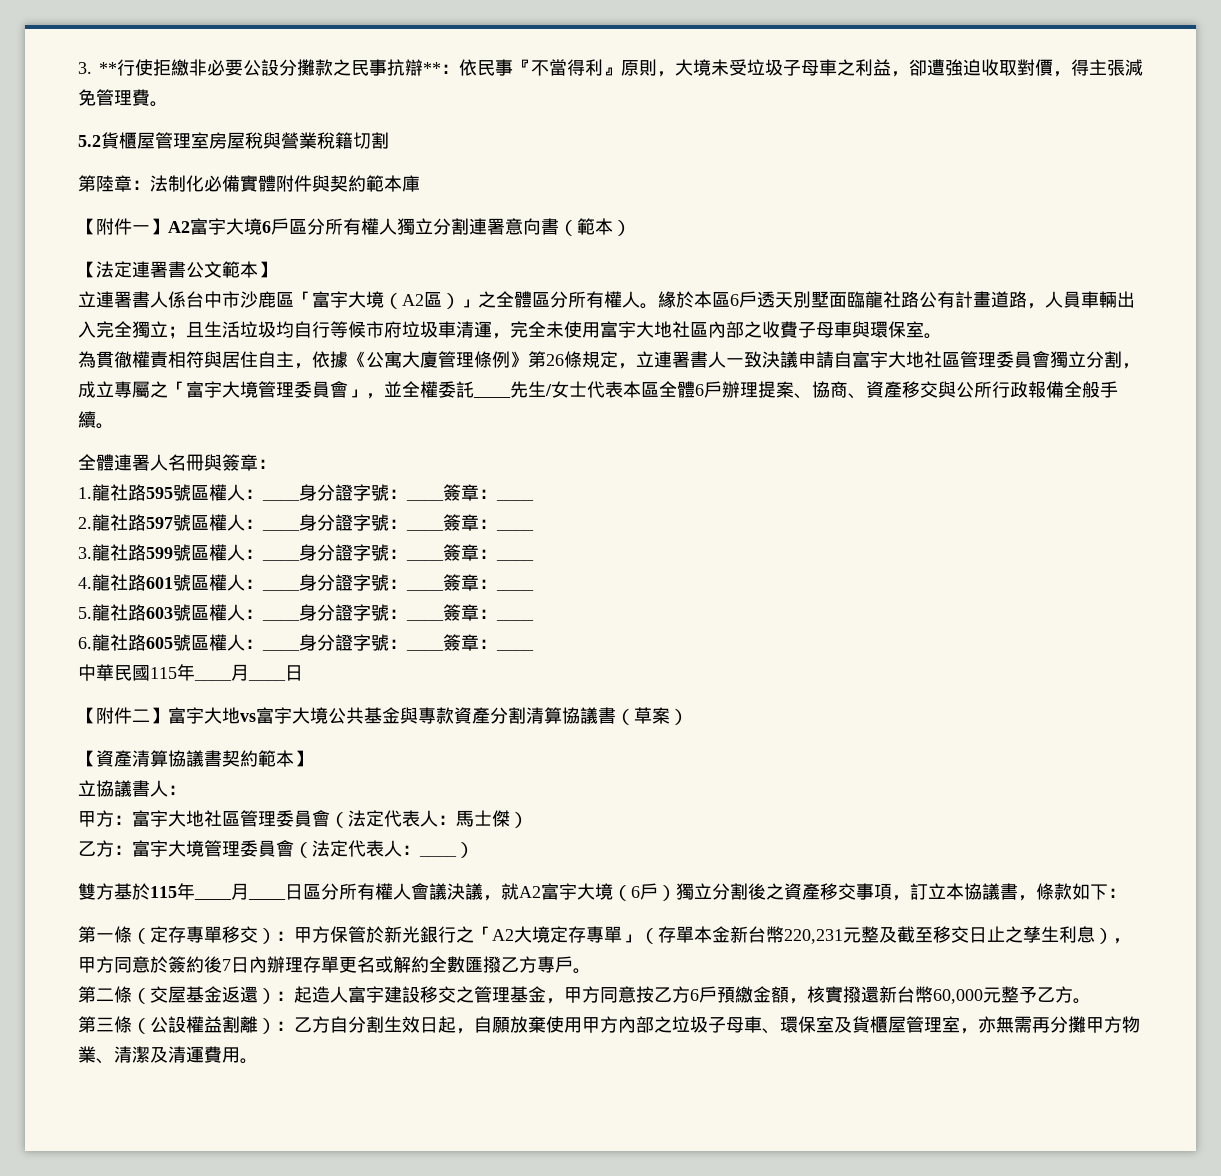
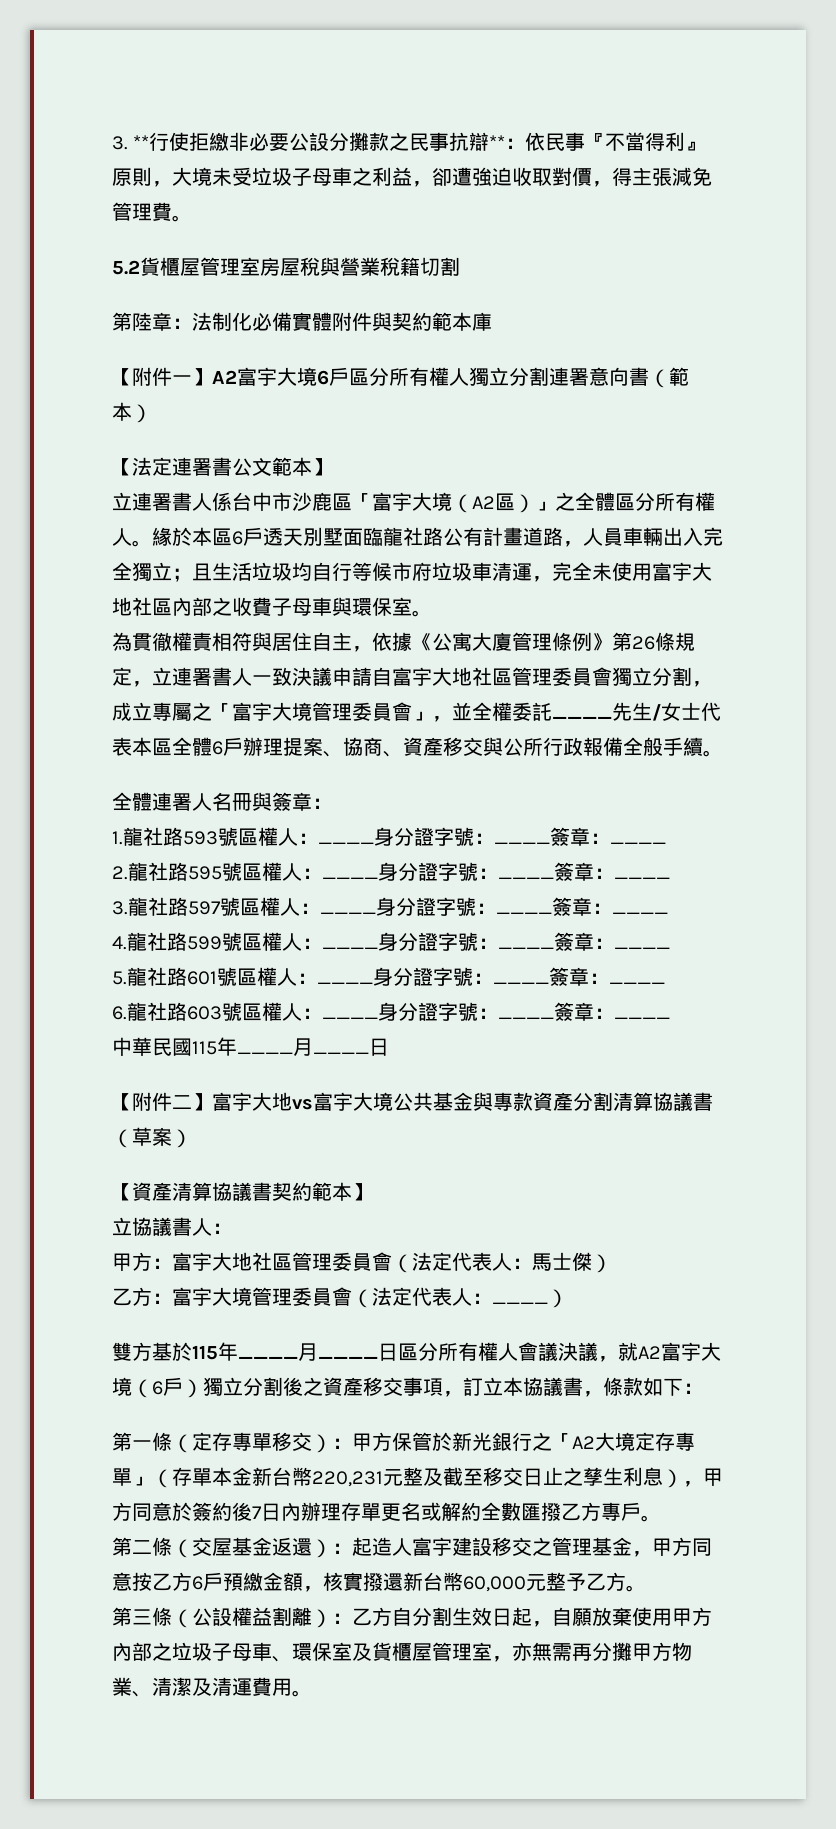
- 1.龍社路595號區權人：____身分證字號：____簽章：____
+ 1.龍社路593號區權人：____身分證字號：____簽章：____
- 2.龍社路597號區權人：____身分證字號：____簽章：____
+ 2.龍社路595號區權人：____身分證字號：____簽章：____
- 3.龍社路599號區權人：____身分證字號：____簽章：____
+ 3.龍社路597號區權人：____身分證字號：____簽章：____
- 4.龍社路601號區權人：____身分證字號：____簽章：____
+ 4.龍社路599號區權人：____身分證字號：____簽章：____
- 5.龍社路603號區權人：____身分證字號：____簽章：____
+ 5.龍社路601號區權人：____身分證字號：____簽章：____
- 6.龍社路605號區權人：____身分證字號：____簽章：____
+ 6.龍社路603號區權人：____身分證字號：____簽章：____

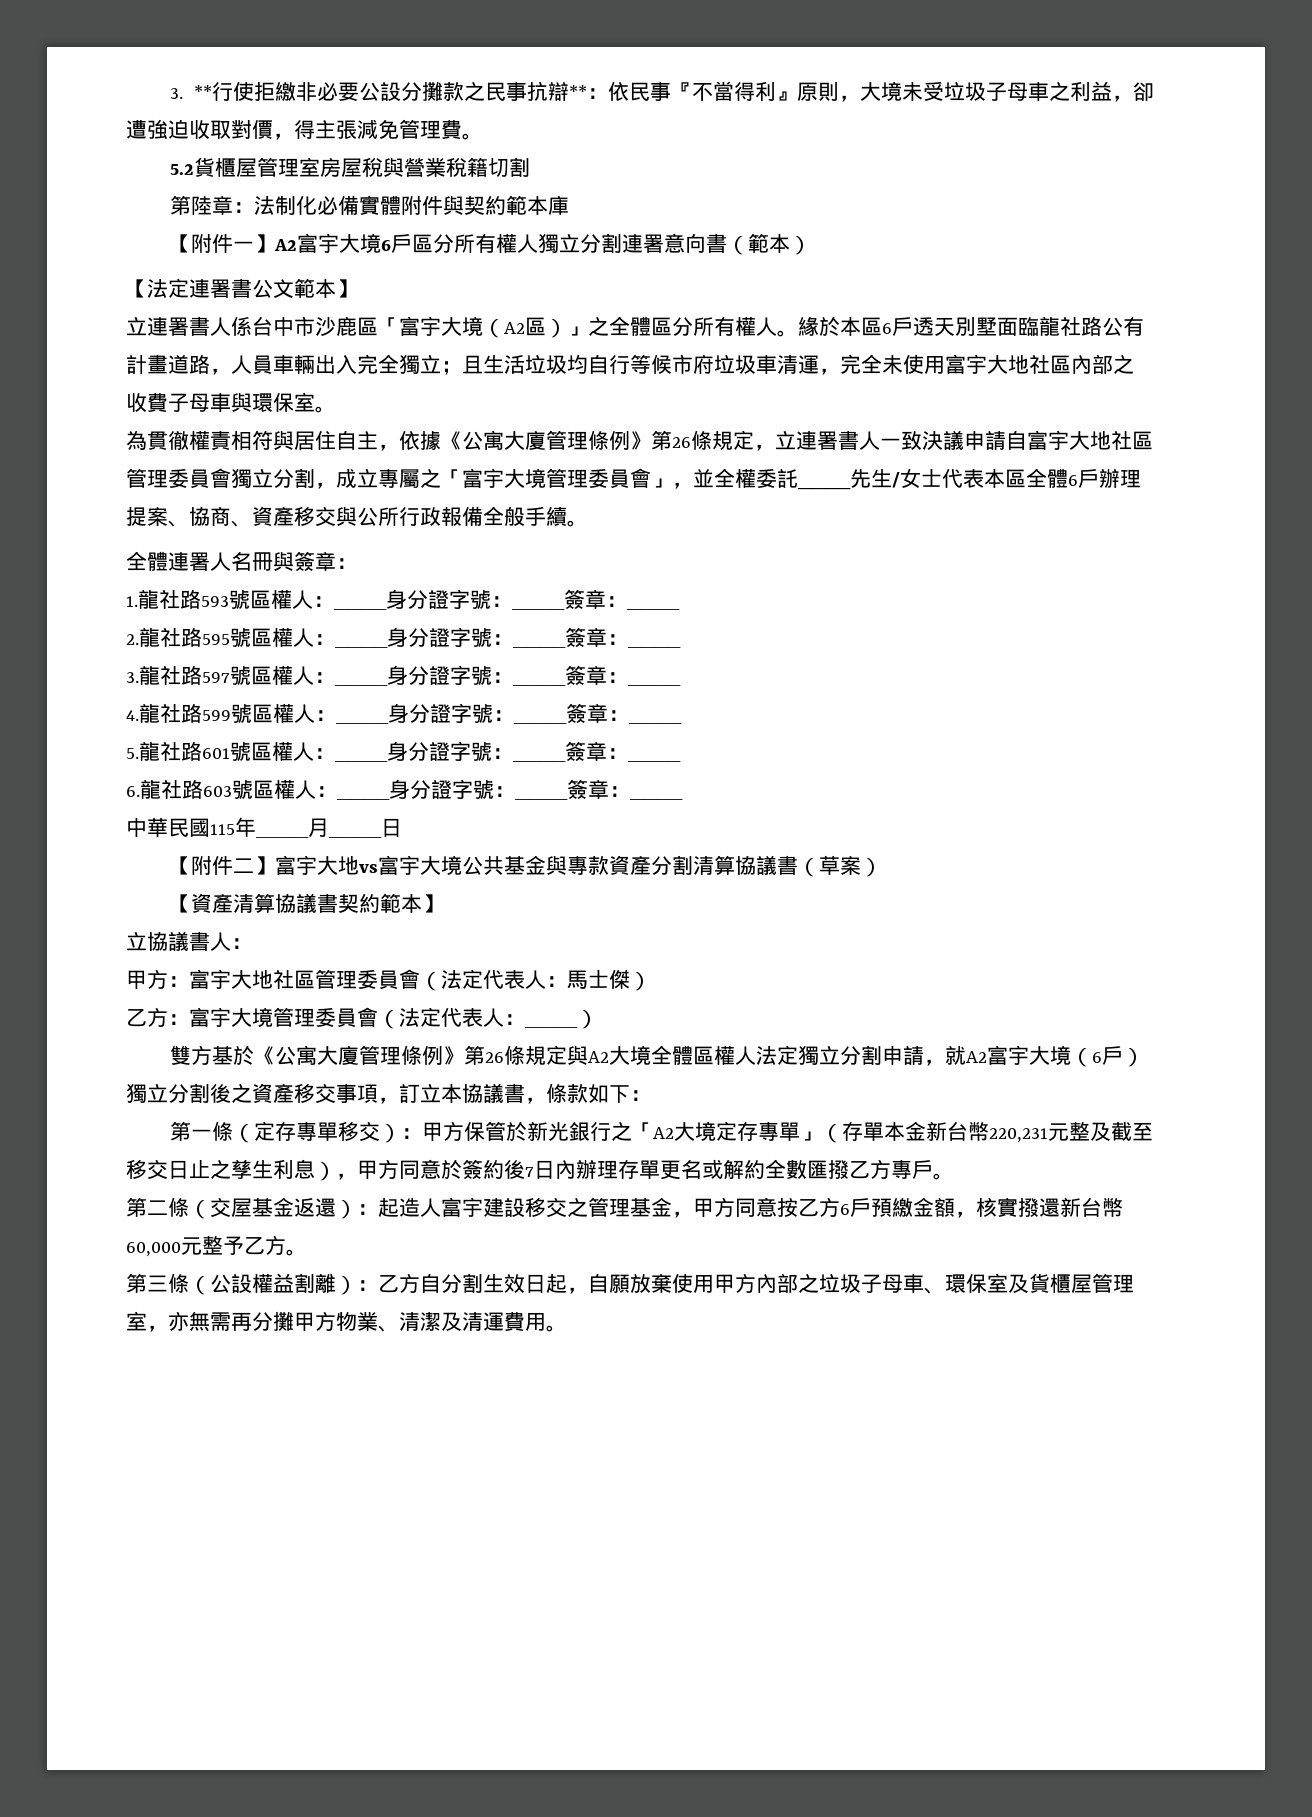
- 雙方基於115年____月____日區分所有權人會議決議，就A2富宇大境（6戶）獨立分割後之資產移交事項，訂立本協議書，條款如下：
+ 雙方基於《公寓大廈管理條例》第26條規定與A2大境全體區權人法定獨立分割申請，就A2富宇大境（6戶）獨立分割後之資產移交事項，訂立本協議書，條款如下：

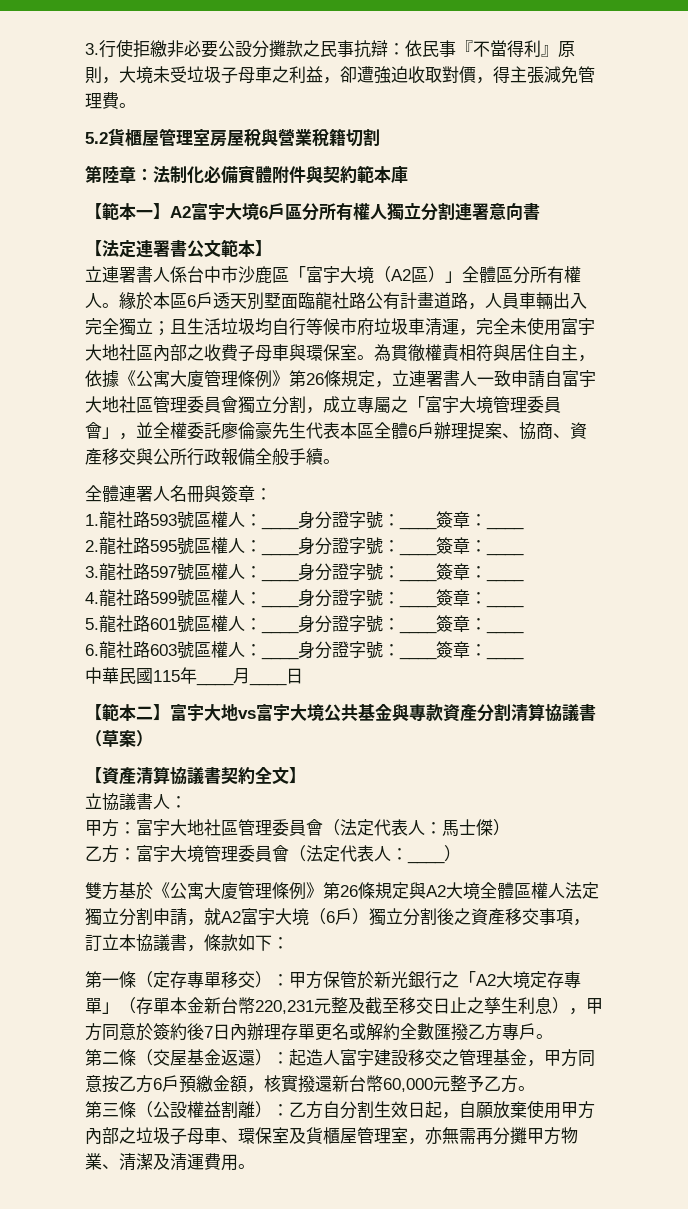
- 3. **行使拒繳非必要公設分攤款之民事抗辯**：依民事『不當得利』原則，大境未受垃圾子母車之利益，卻遭強迫收取對價，得主張減免管理費。
+ 3.行使拒繳非必要公設分攤款之民事抗辯：依民事『不當得利』原則，大境未受垃圾子母車之利益，卻遭強迫收取對價，得主張減免管理費。
- 【附件一】A2富宇大境6戶區分所有權人獨立分割連署意向書（範本）
+ 【範本一】A2富宇大境6戶區分所有權人獨立分割連署意向書
- 立連署書人係台中市沙鹿區「富宇大境（A2區）」之全體區分所有權人。
+ 立連署書人係台中市沙鹿區「富宇大境（A2區）」全體區分所有權人。
- 且生活垃圾均自行等候市府垃圾車清運，完全未使用富宇大地社區內部之收費子母車與環保室。
- 為貫徹權責相符與居住自主，依據《公寓大廈管理條例》第26條規定，立連署書人一致決議申請自富宇大地社區管理委員會獨立分割，成立專屬之「富宇大境管理委員會」，並全權委託____先生/女士代表本區全體6戶辦理提案、協商、資產移交與公所行政報備全般手續。
+ 且生活垃圾均自行等候市府垃圾車清運，完全未使用富宇大地社區內部之收費子母車與環保室。為貫徹權責相符與居住自主，依據《公寓大廈管理條例》第26條規定，立連署書人一致申請自富宇大地社區管理委員會獨立分割，成立專屬之「富宇大境管理委員會」，並全權委託廖倫豪先生代表本區全體6戶辦理提案、協商、資產移交與公所行政報備全般手續。
- 【附件二】富宇大地vs富宇大境公共基金與專款資產分割清算協議書（草案）
+ 【範本二】富宇大地vs富宇大境公共基金與專款資產分割清算協議書（草案）
- 【資產清算協議書契約範本】
+ 【資產清算協議書契約全文】

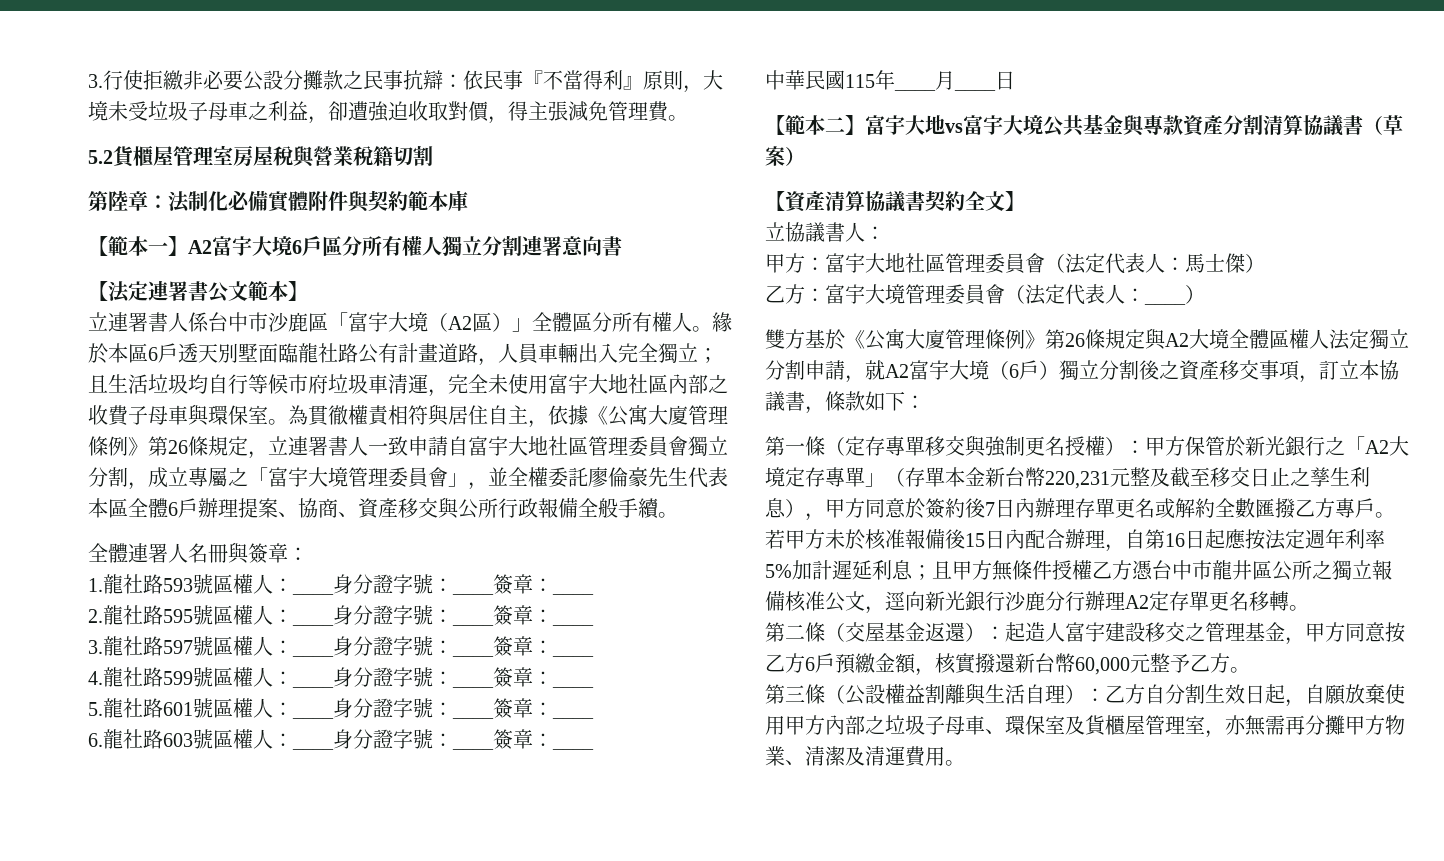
- 第一條（定存專單移交）：甲方保管於新光銀行之「A2大境定存專單」（存單本金新台幣220,231元整及截至移交日止之孳生利息），甲方同意於簽約後7日內辦理存單更名或解約全數匯撥乙方專戶。
+ 第一條（定存專單移交與強制更名授權）：甲方保管於新光銀行之「A2大境定存專單」（存單本金新台幣220,231元整及截至移交日止之孳生利息），甲方同意於簽約後7日內辦理存單更名或解約全數匯撥乙方專戶。若甲方未於核准報備後15日內配合辦理，自第16日起應按法定週年利率5%加計遲延利息；且甲方無條件授權乙方憑台中市龍井區公所之獨立報備核准公文，逕向新光銀行沙鹿分行辦理A2定存單更名移轉。
- 第三條（公設權益割離）：乙方自分割生效日起，自願放棄使用甲方內部之垃圾子母車、環保室及貨櫃屋管理室，亦無需再分攤甲方物業、清潔及清運費用。
+ 第三條（公設權益割離與生活自理）：乙方自分割生效日起，自願放棄使用甲方內部之垃圾子母車、環保室及貨櫃屋管理室，亦無需再分攤甲方物業、清潔及清運費用。

